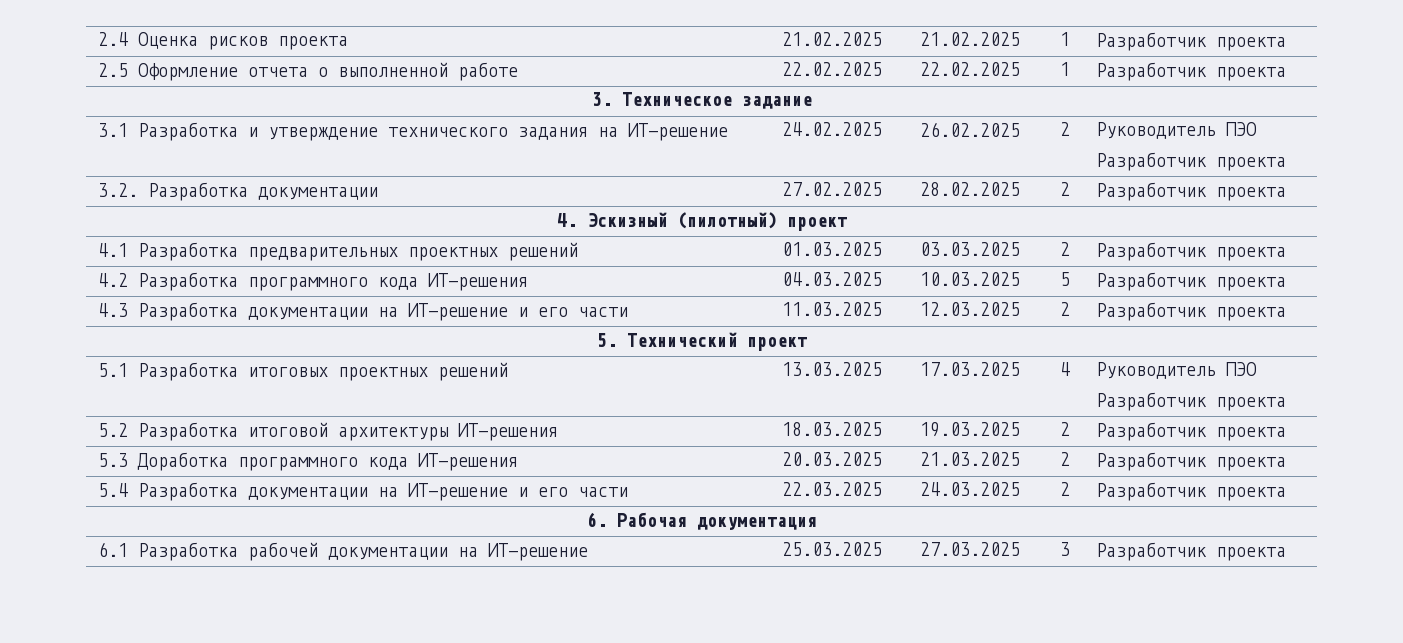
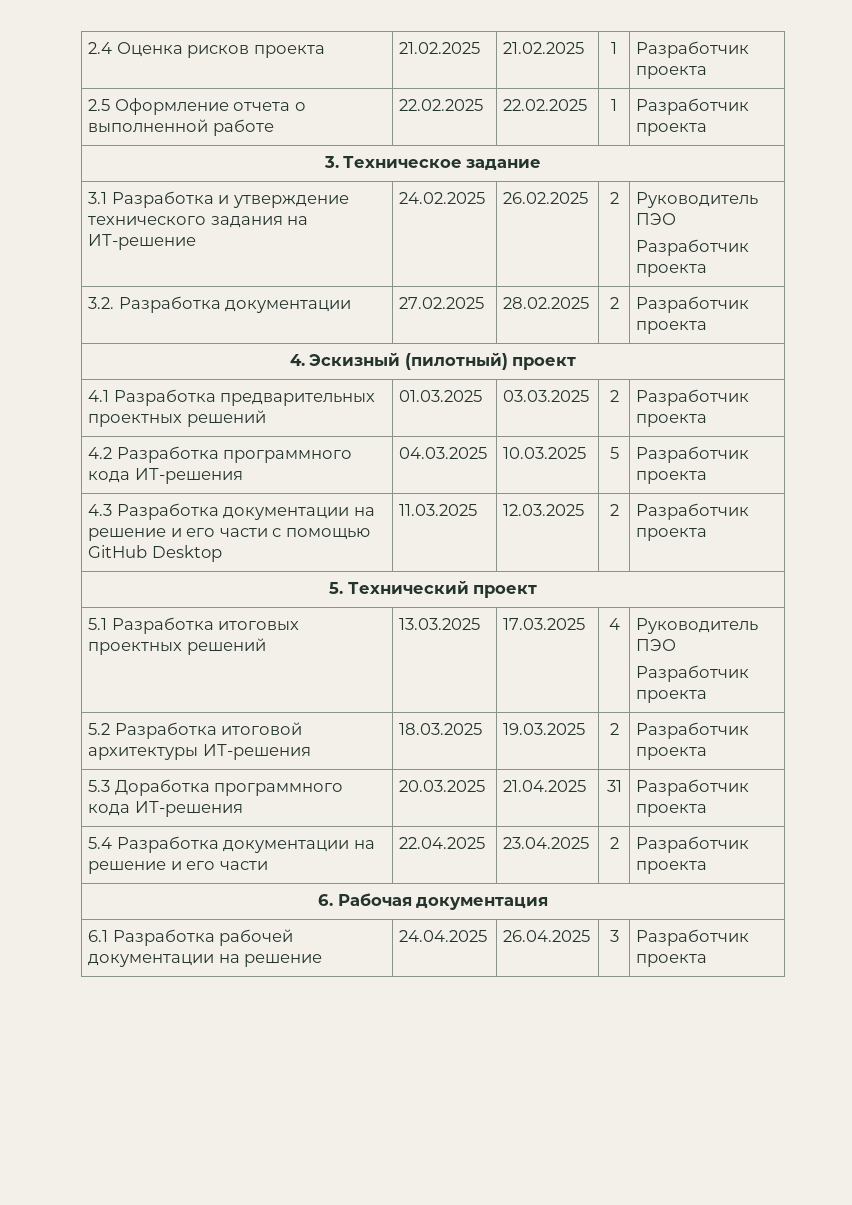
- 4.3 Разработка документации на ИТ-решение и его части | 11.03.2025 | 12.03.2025 | 2 | Разработчик проекта
+ 4.3 Разработка документации на решение и его части с помощью GitHub Desktop | 11.03.2025 | 12.03.2025 | 2 | Разработчик проекта
- 5.3 Доработка программного кода ИТ-решения | 20.03.2025 | 21.03.2025 | 2 | Разработчик проекта
+ 5.3 Доработка программного кода ИТ-решения | 20.03.2025 | 21.04.2025 | 31 | Разработчик проекта
- 5.4 Разработка документации на ИТ-решение и его части | 22.03.2025 | 24.03.2025 | 2 | Разработчик проекта
+ 5.4 Разработка документации на решение и его части | 22.04.2025 | 23.04.2025 | 2 | Разработчик проекта
- 6.1 Разработка рабочей документации на ИТ-решение | 25.03.2025 | 27.03.2025 | 3 | Разработчик проекта
+ 6.1 Разработка рабочей документации на решение | 24.04.2025 | 26.04.2025 | 3 | Разработчик проекта

